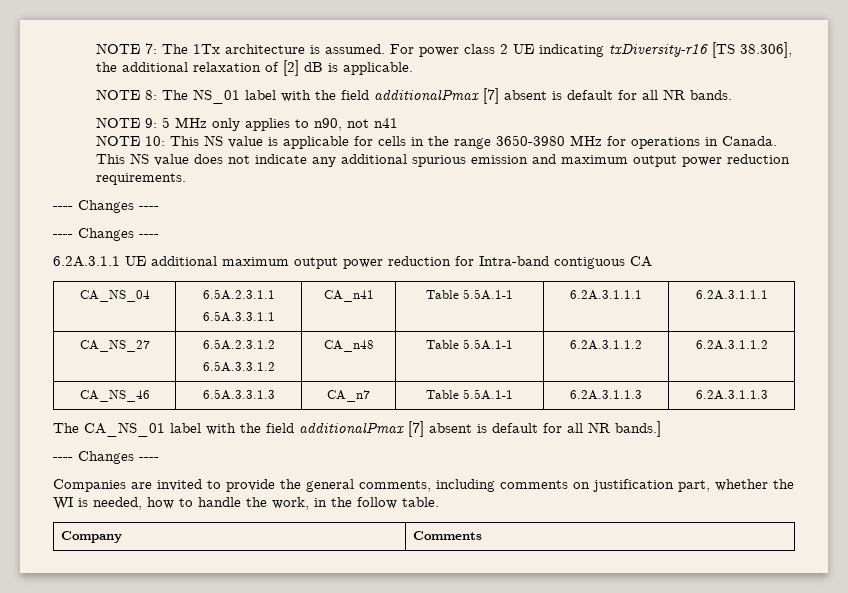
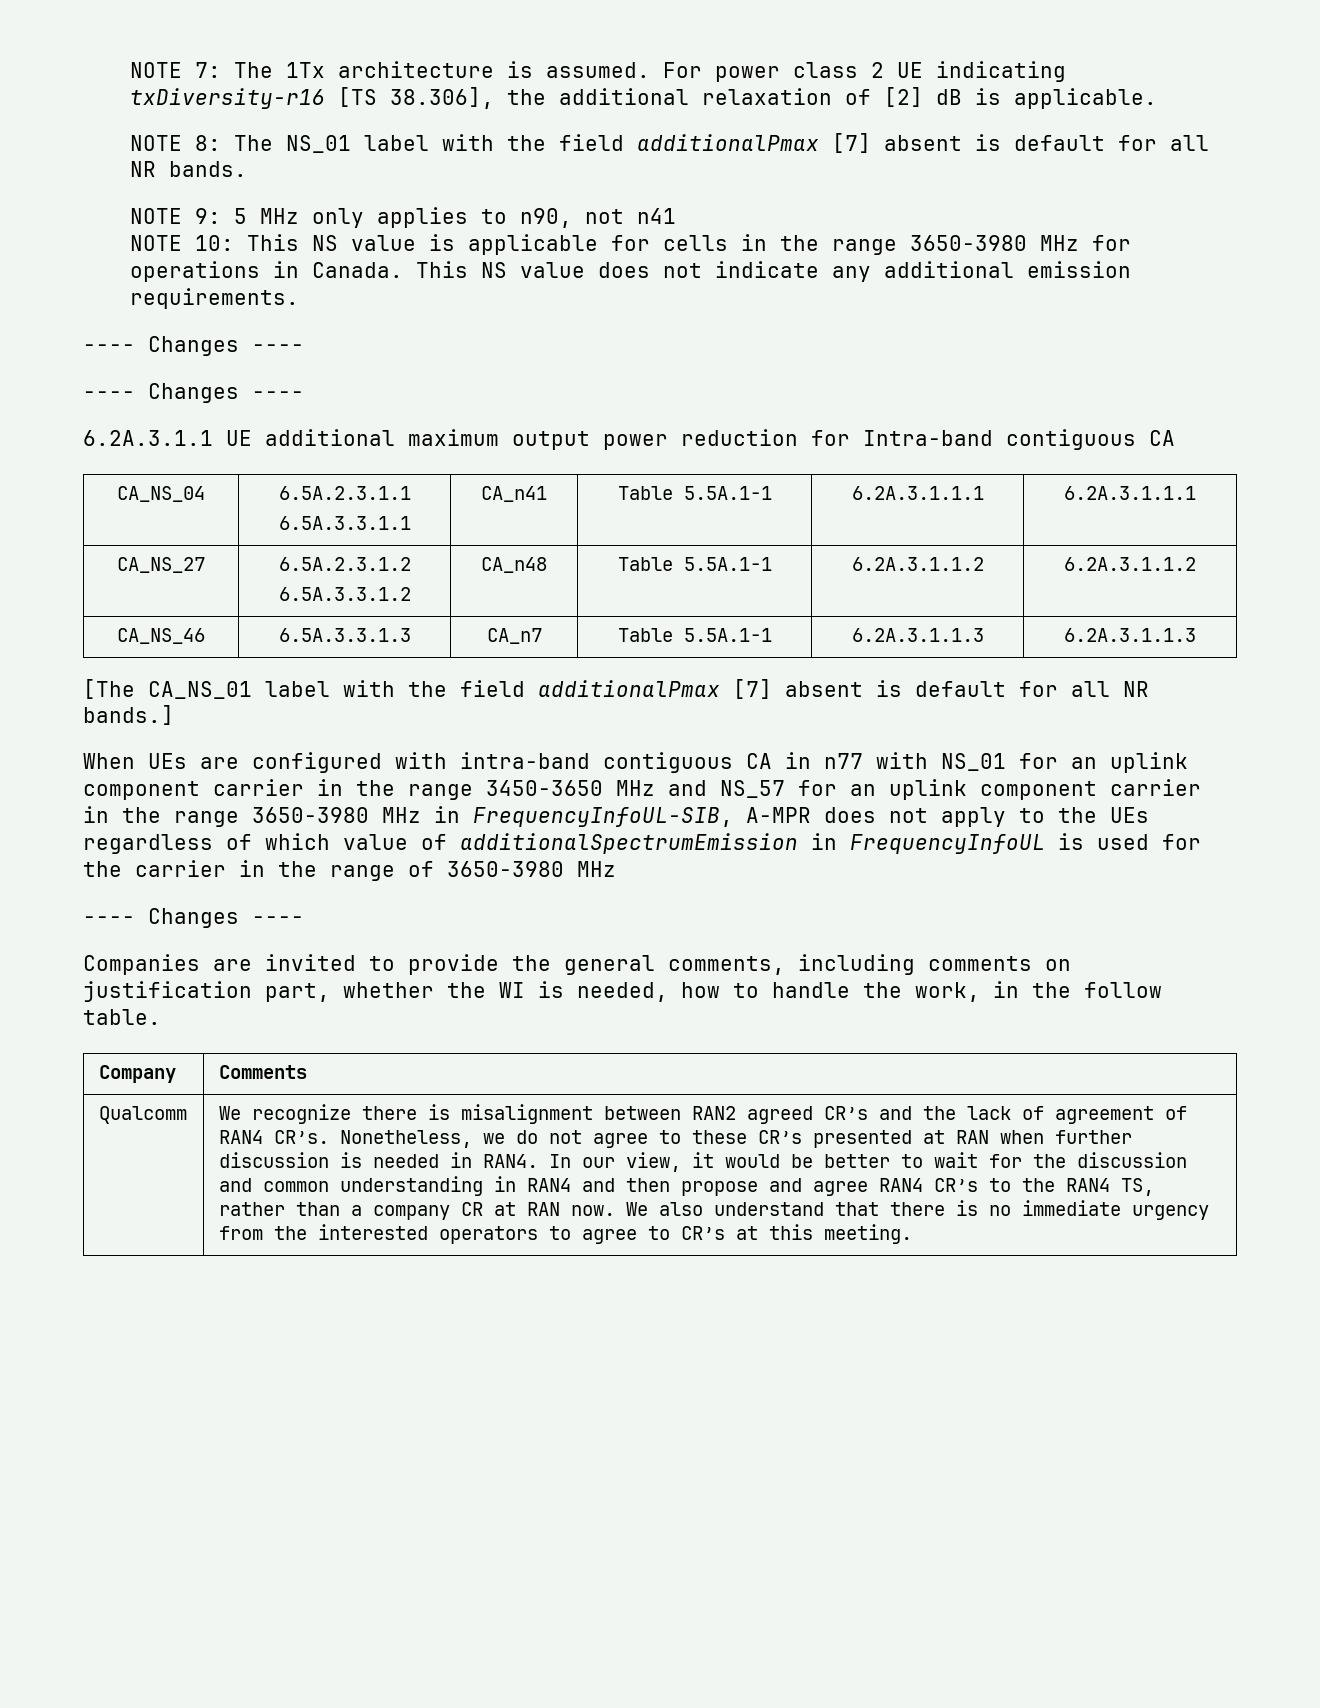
- This NS value does not indicate any additional spurious emission and maximum output power reduction requirements.
+ This NS value does not indicate any additional emission requirements.
- The CA_NS_01 label with the field additionalPmax [7] absent is default for all NR bands.]
+ [The CA_NS_01 label with the field additionalPmax [7] absent is default for all NR bands.]
+ When UEs are configured with intra-band contiguous CA in n77 with NS_01 for an uplink component carrier in the range 3450-3650 MHz and NS_57 for an uplink component carrier in the range 3650-3980 MHz in FrequencyInfoUL-SIB, A-MPR does not apply to the UEs regardless of which value of additionalSpectrumEmission in FrequencyInfoUL is used for the carrier in the range of 3650-3980 MHz
+ Qualcomm | We recognize there is misalignment between RAN2 agreed CR’s and the lack of agreement of RAN4 CR’s. Nonetheless, we do not agree to these CR’s presented at RAN when further discussion is needed in RAN4. In our view, it would be better to wait for the discussion and common understanding in RAN4 and then propose and agree RAN4 CR’s to the RAN4 TS, rather than a company CR at RAN now. We also understand that there is no immediate urgency from the interested operators to agree to CR’s at this meeting.

